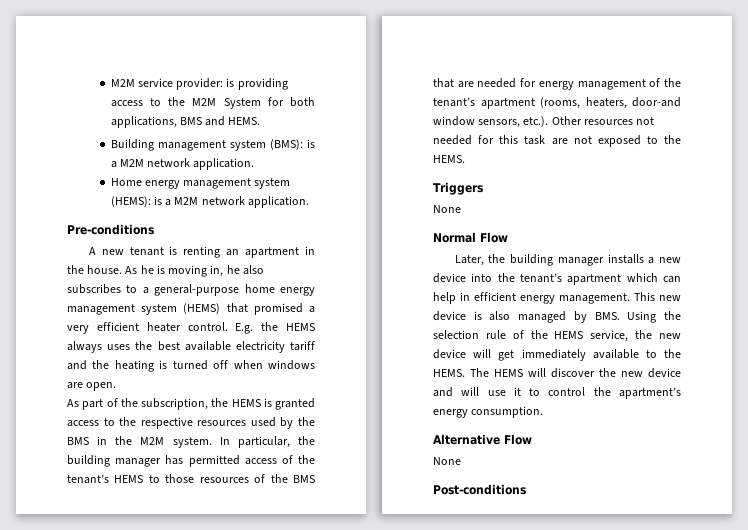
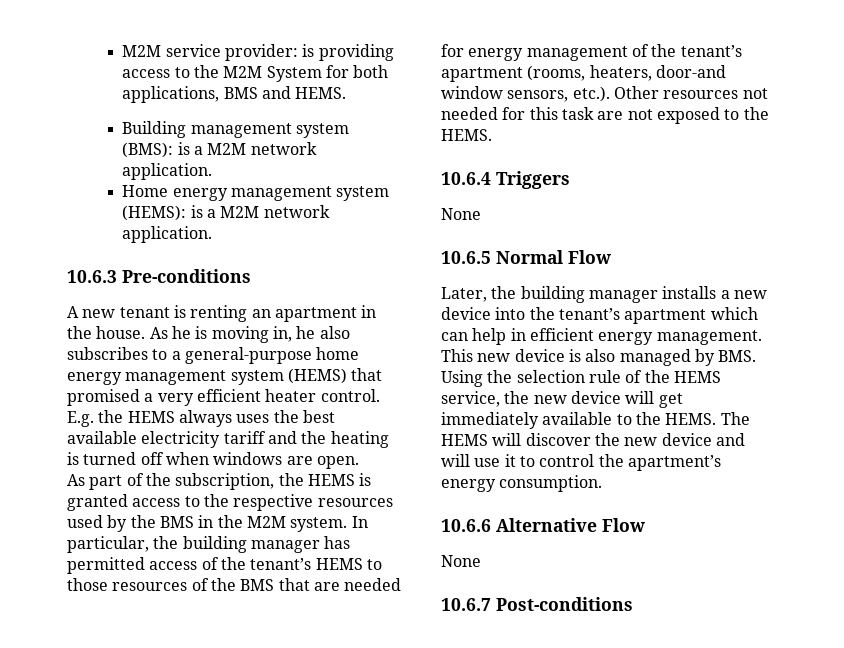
- Pre-conditions
+ 10.6.3 Pre-conditions
- Triggers
+ 10.6.4 Triggers
- Normal Flow
+ 10.6.5 Normal Flow
- Alternative Flow
+ 10.6.6 Alternative Flow
- Post-conditions
+ 10.6.7 Post-conditions

